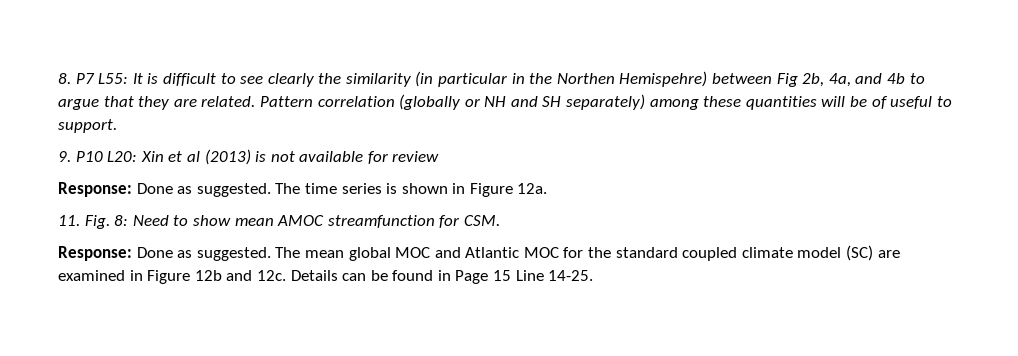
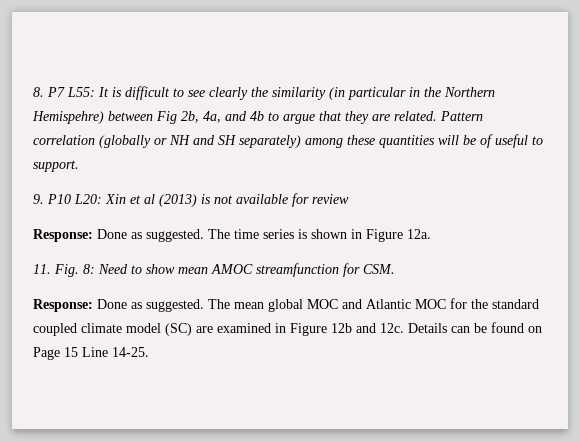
- 8. P7 L55: It is difficult to see clearly the similarity (in particular in the Northen Hemispehre) between Fig 2b, 4a, and 4b to argue that they are related.
+ 8. P7 L55: It is difficult to see clearly the similarity (in particular in the Northern Hemispehre) between Fig 2b, 4a, and 4b to argue that they are related.
- Details can be found in Page 15 Line 14-25.
+ Details can be found on Page 15 Line 14-25.

